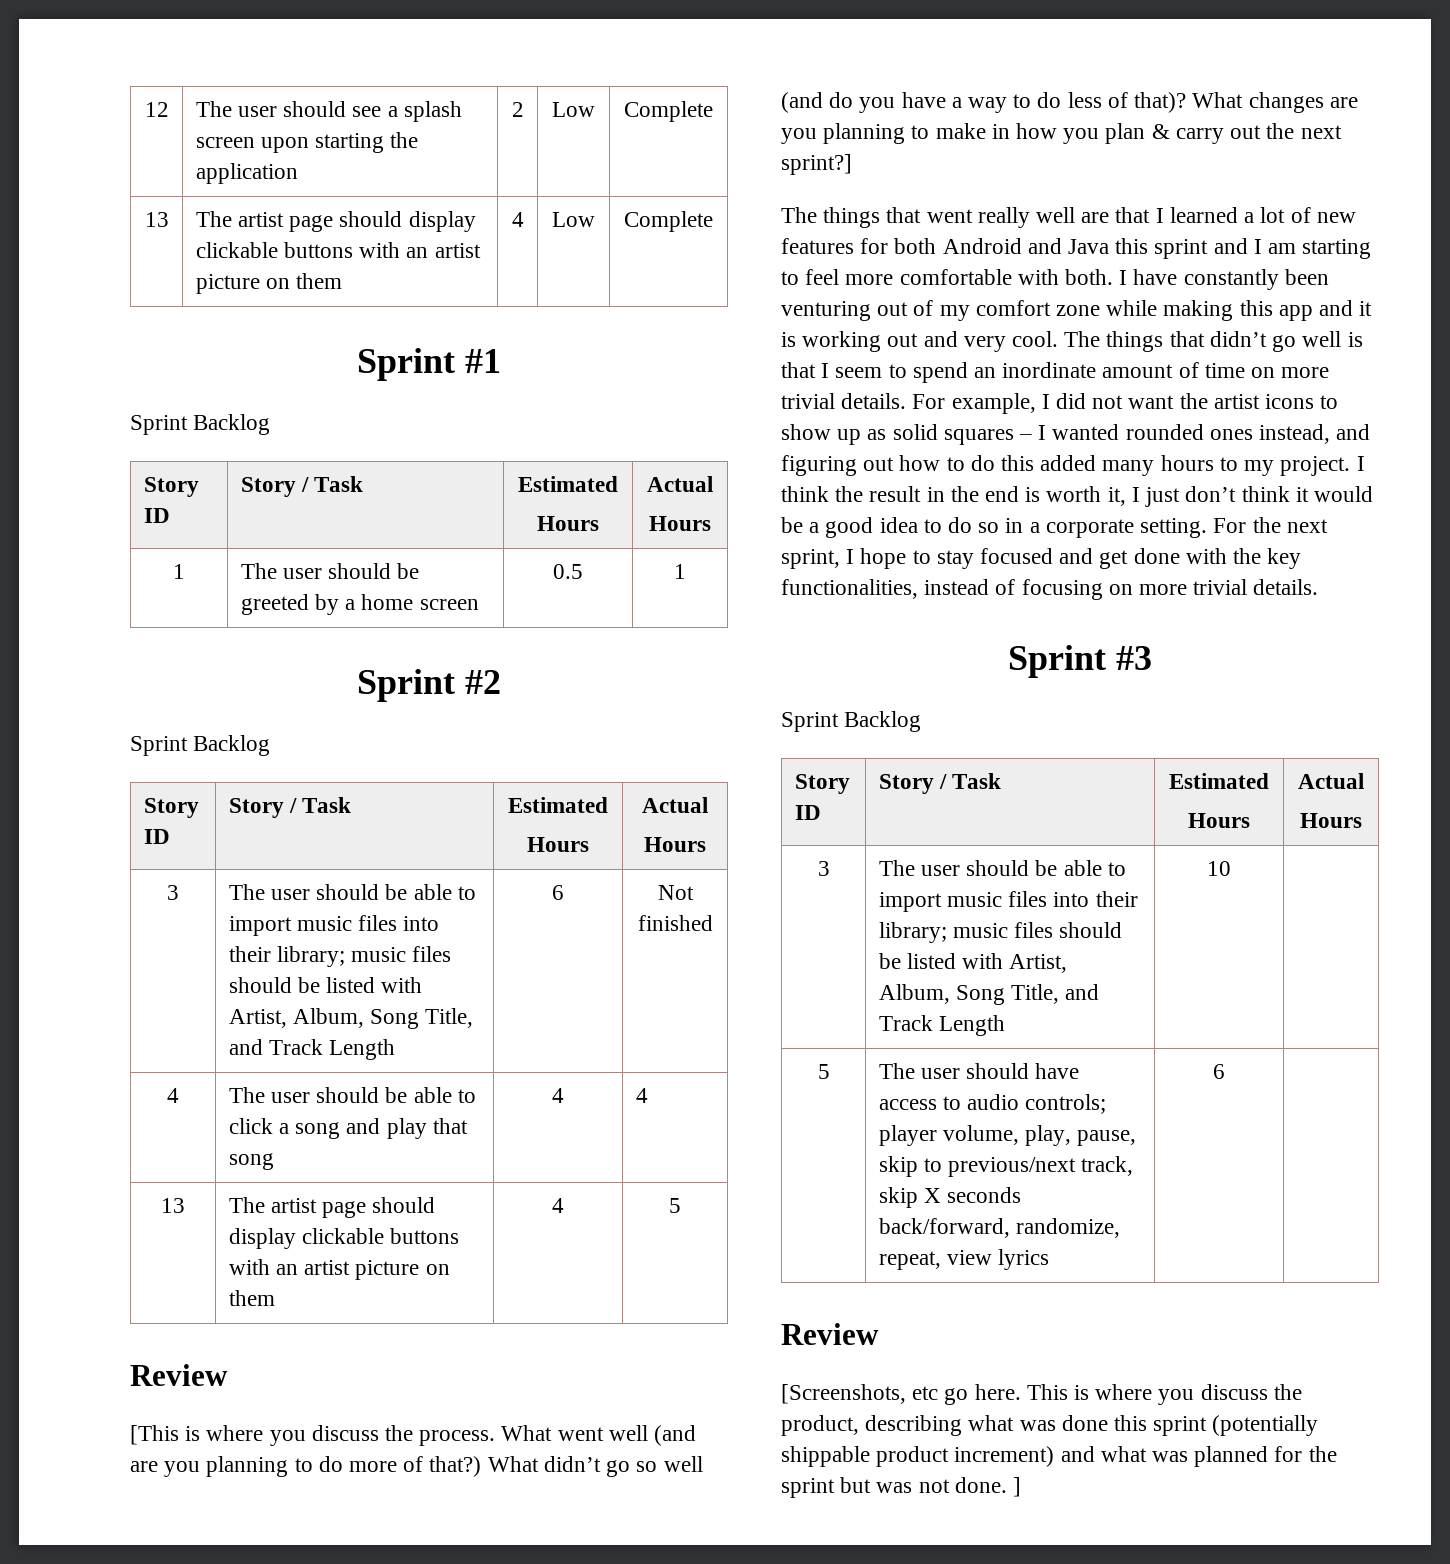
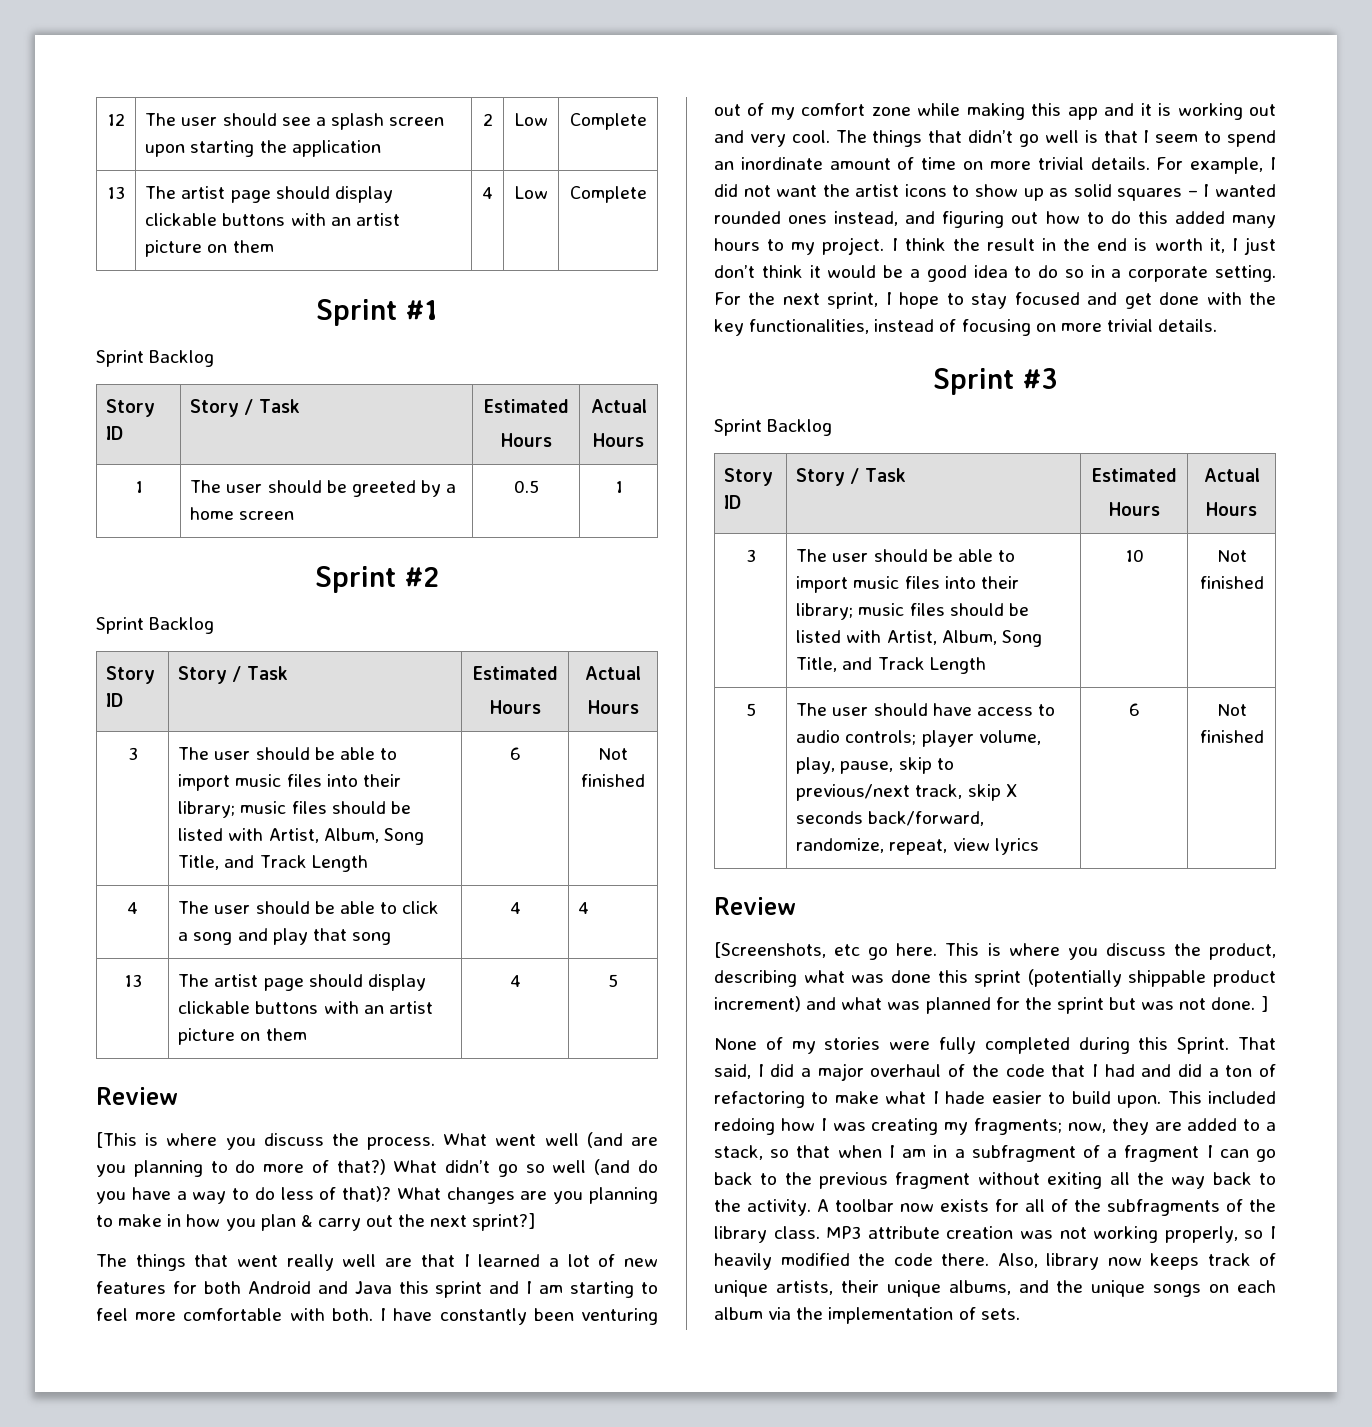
- 3 | The user should be able to import music files into their library; music files should be listed with Artist, Album, Song Title, and Track Length | 10 |
+ 3 | The user should be able to import music files into their library; music files should be listed with Artist, Album, Song Title, and Track Length | 10 | Not finished
- 5 | The user should have access to audio controls; player volume, play, pause, skip to previous/next track, skip X seconds back/forward, randomize, repeat, view lyrics | 6 |
+ 5 | The user should have access to audio controls; player volume, play, pause, skip to previous/next track, skip X seconds back/forward, randomize, repeat, view lyrics | 6 | Not finished
+ None of my stories were fully completed during this Sprint. That said, I did a major overhaul of the code that I had and did a ton of refactoring to make what I hade easier to build upon. This included redoing how I was creating my fragments; now, they are added to a stack, so that when I am in a subfragment of a fragment I can go back to the previous fragment without exiting all the way back to the activity. A toolbar now exists for all of the subfragments of the library class. MP3 attribute creation was not working properly, so I heavily modified the code there. Also, library now keeps track of unique artists, their unique albums, and the unique songs on each album via the implementation of sets.

